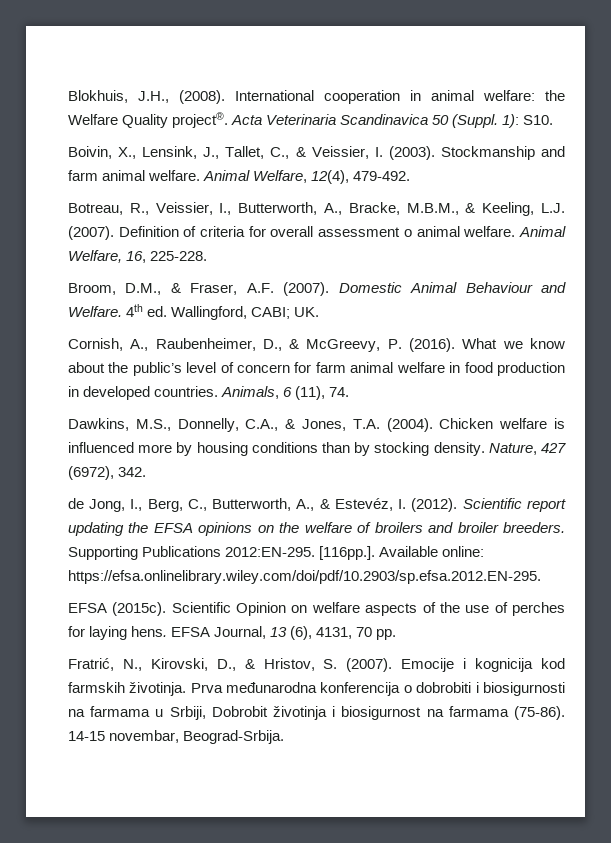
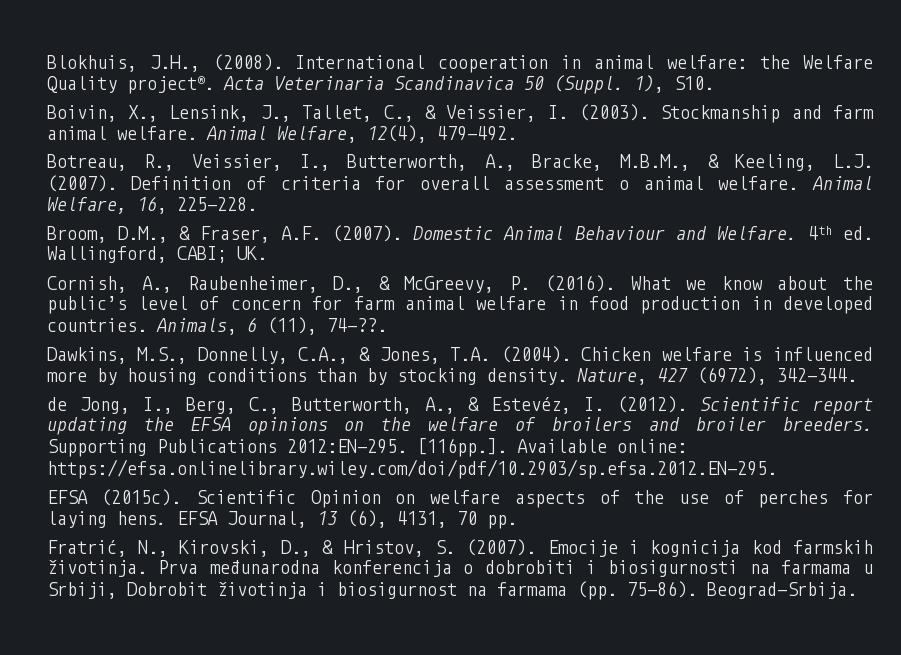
- 1): S10.
+ 1), S10.
- Animals, 6 (11), 74.
+ Animals, 6 (11), 74-??.
- Nature, 427 (6972), 342.
+ Nature, 427 (6972), 342-344.
- Prva međunarodna konferencija o dobrobiti i biosigurnosti na farmama u Srbiji, Dobrobit životinja i biosigurnost na farmama (75-86). 14-15 novembar, Beograd-Srbija.
+ Prva međunarodna konferencija o dobrobiti i biosigurnosti na farmama u Srbiji, Dobrobit životinja i biosigurnost na farmama (pp. 75-86). Beograd-Srbija.

